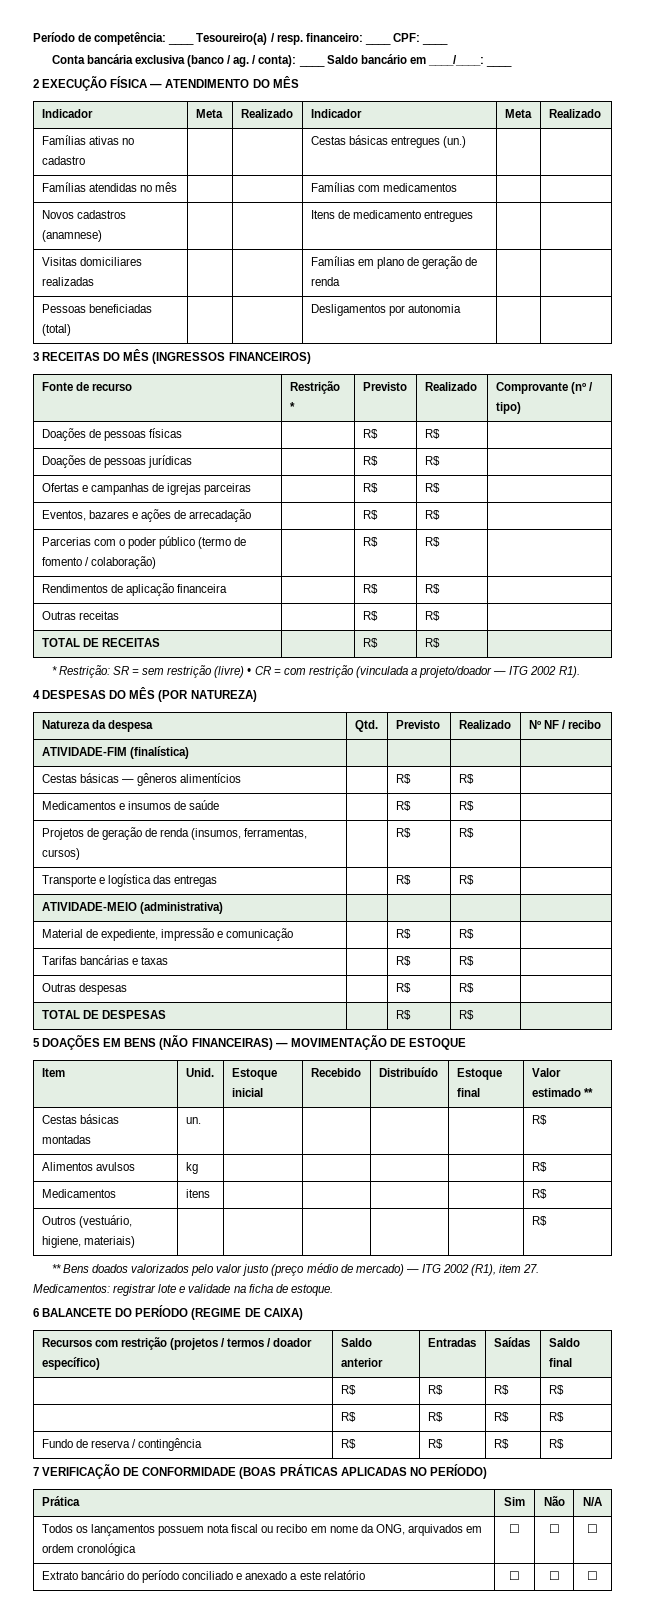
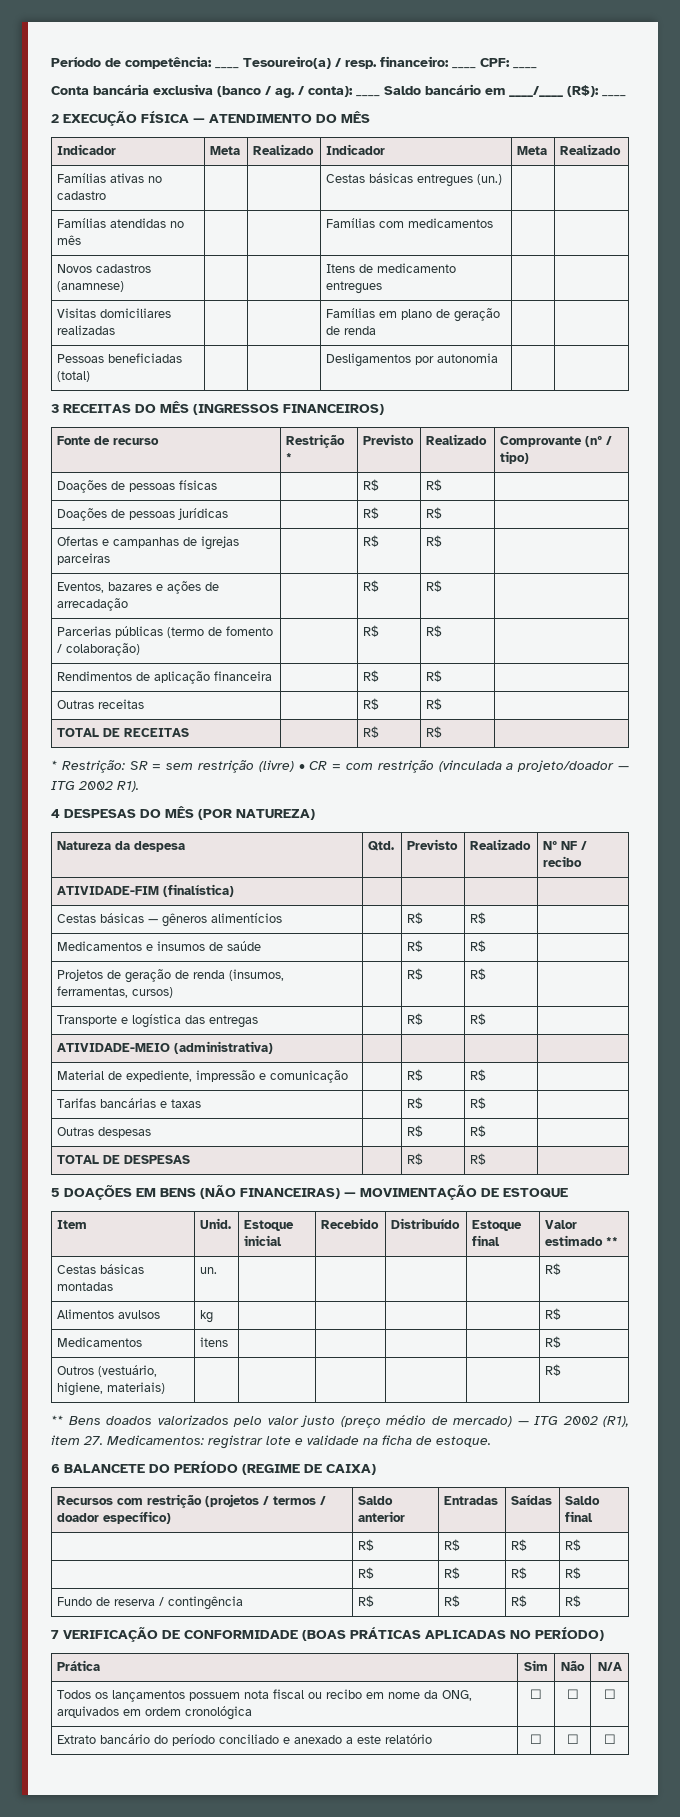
- / conta): ____ Saldo bancário em ____/____: ____
+ / conta): ____ Saldo bancário em ____/____ (R$): ____
- Parcerias com o poder público (termo de fomento / colaboração) | | R$ | R$ |
+ Parcerias públicas (termo de fomento / colaboração) | | R$ | R$ |

